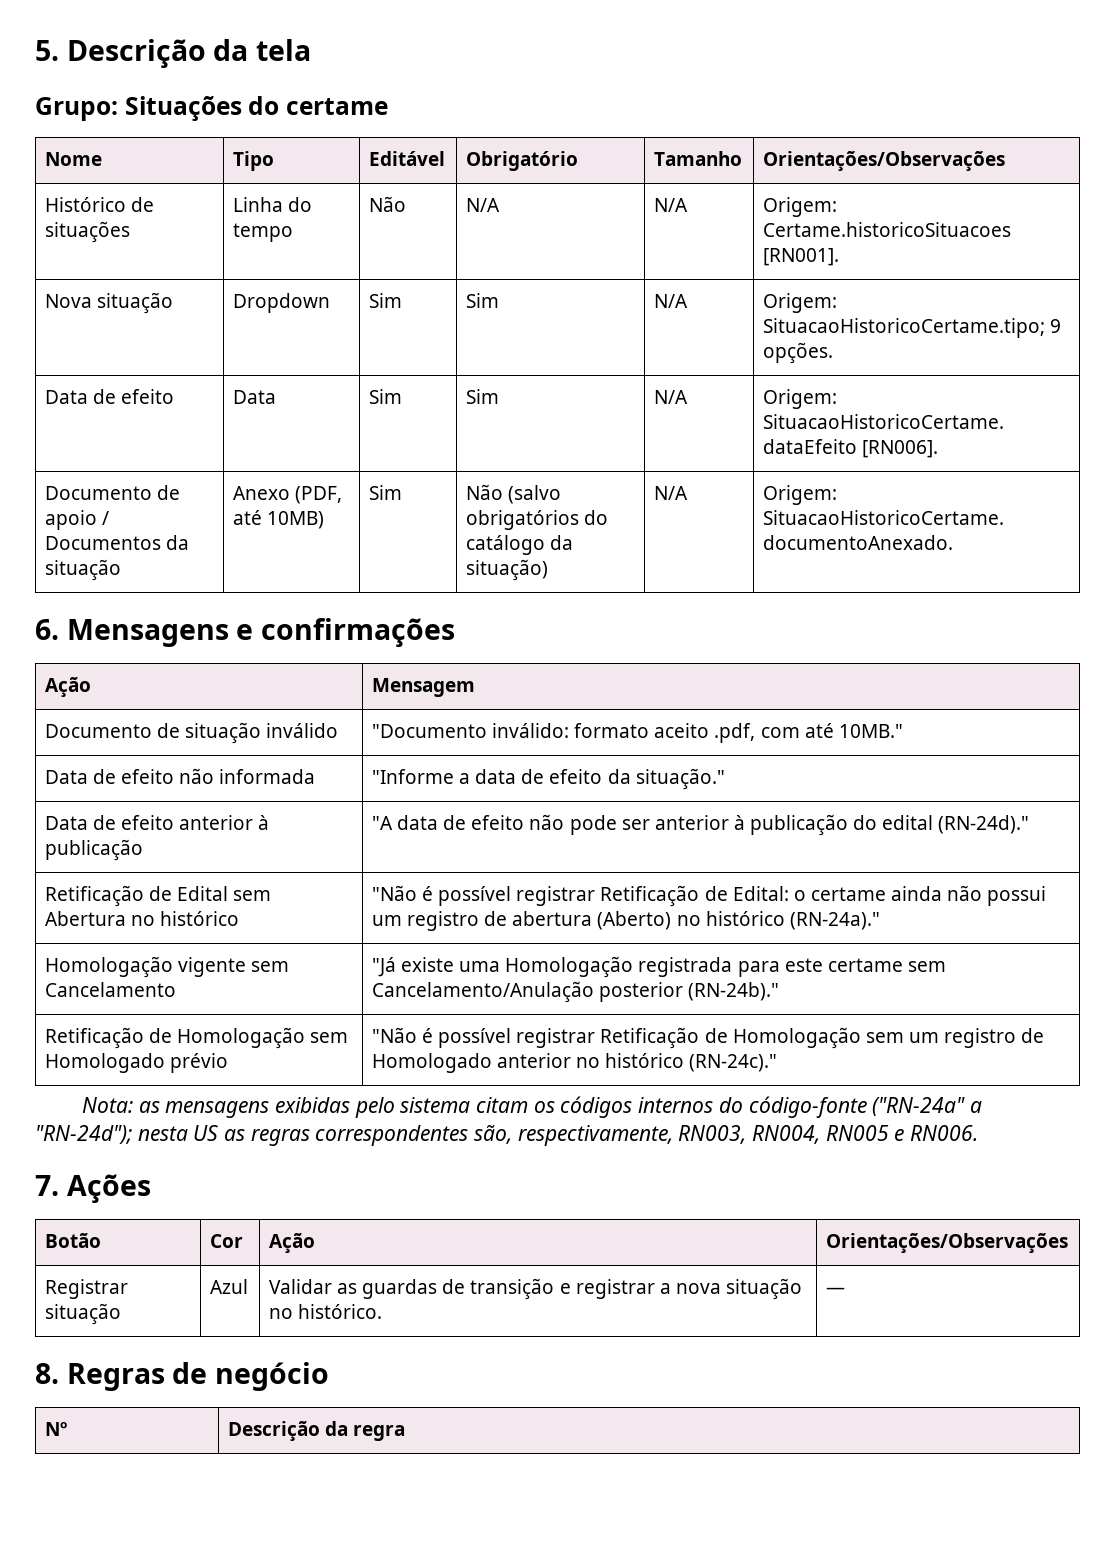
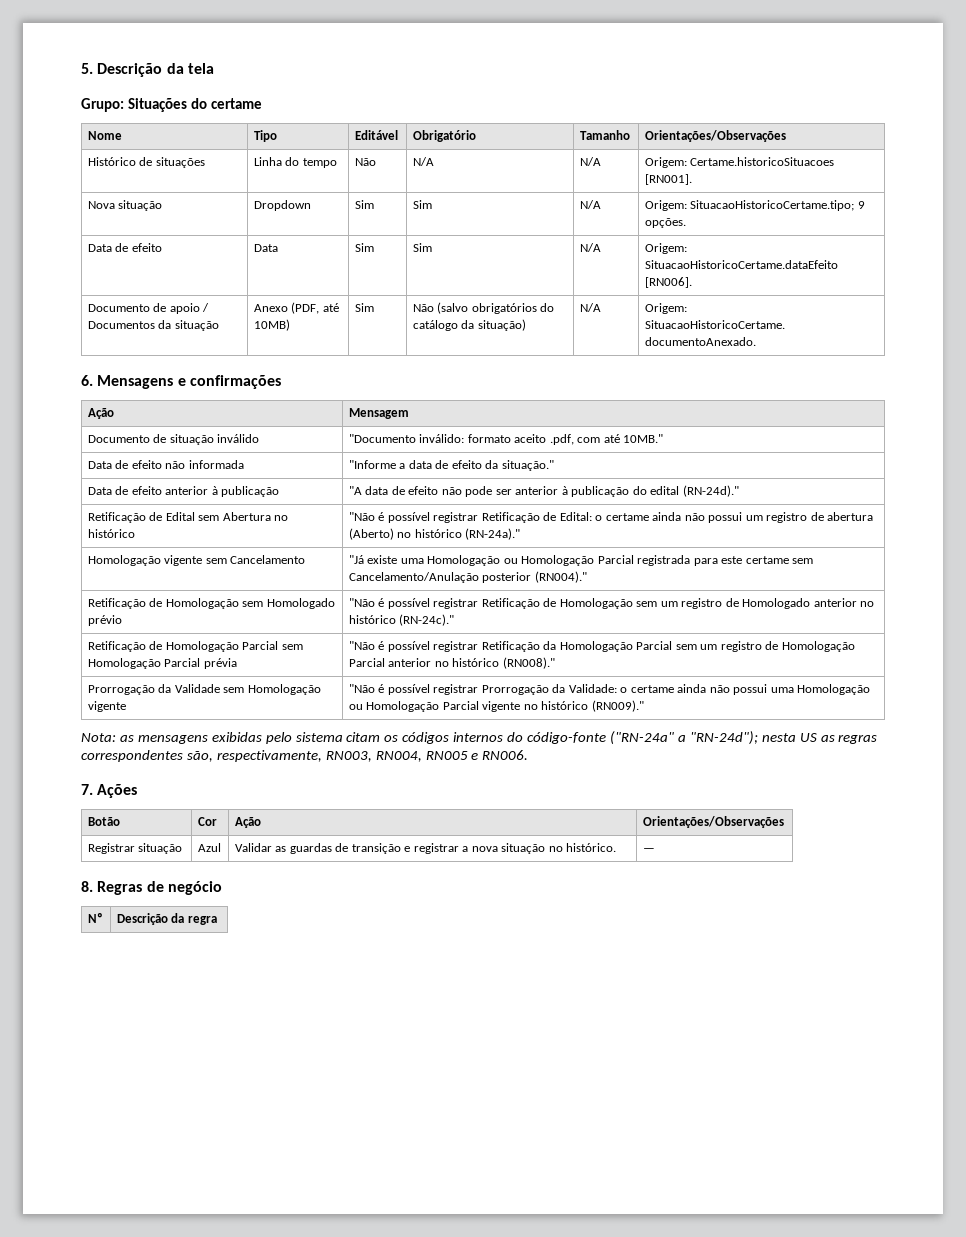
- Homologação vigente sem Cancelamento | "Já existe uma Homologação registrada para este certame sem Cancelamento/Anulação posterior (RN-24b)."
+ Homologação vigente sem Cancelamento | "Já existe uma Homologação ou Homologação Parcial registrada para este certame sem Cancelamento/Anulação posterior (RN004)."
+ Retificação de Homologação Parcial sem Homologação Parcial prévia | "Não é possível registrar Retificação da Homologação Parcial sem um registro de Homologação Parcial anterior no histórico (RN008)."
+ Prorrogação da Validade sem Homologação vigente | "Não é possível registrar Prorrogação da Validade: o certame ainda não possui uma Homologação ou Homologação Parcial vigente no histórico (RN009)."

